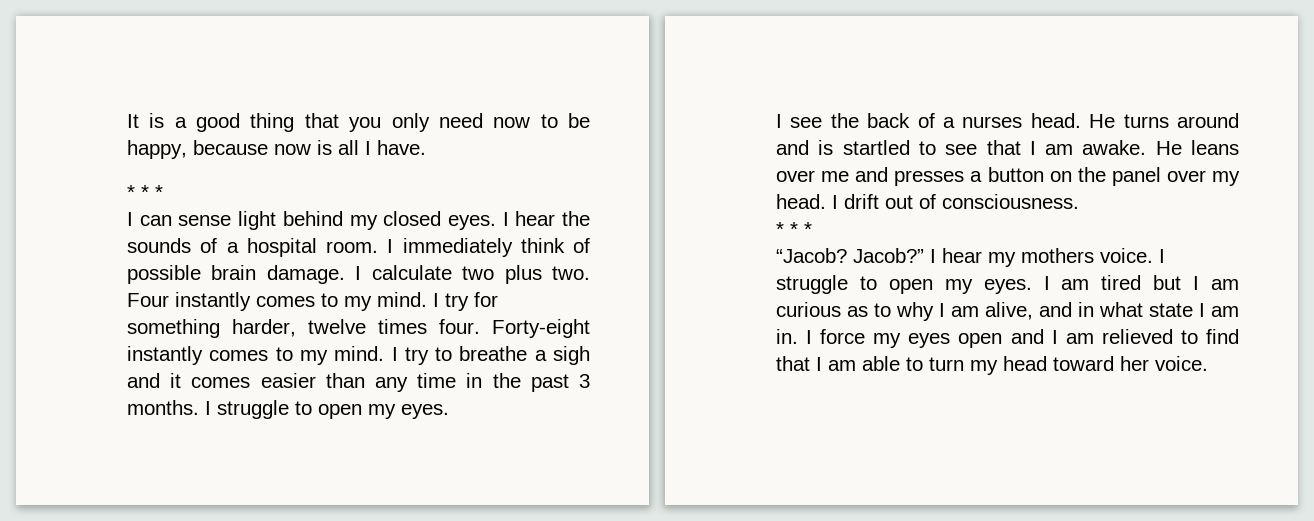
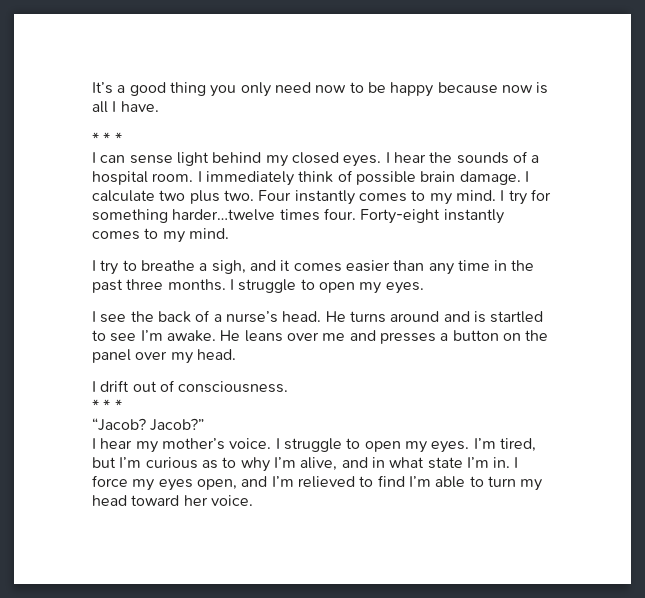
- It is a good thing that you only need now to be happy, because now is all I have.
+ It’s a good thing you only need now to be happy because now is all I have.
- I try for something harder, twelve times four.
+ I try for something harder…twelve times four.
- Forty-eight instantly comes to my mind. I try to breathe a sigh and it comes easier than any time in the past 3 months.
+ Forty-eight instantly comes to my mind.
+ I try to breathe a sigh, and it comes easier than any time in the past three months.
- I see the back of a nurses head.
+ I see the back of a nurse’s head.
- He turns around and is startled to see that I am awake.
+ He turns around and is startled to see I’m awake.
- He leans over me and presses a button on the panel over my head. I drift out of consciousness.
+ He leans over me and presses a button on the panel over my head.
+ I drift out of consciousness.
- Jacob?” I hear my mothers voice.
+ Jacob?”
+ I hear my mother’s voice.
- I am tired but I am curious as to why I am alive, and in what state I am in.
+ I’m tired, but I’m curious as to why I’m alive, and in what state I’m in.
- I force my eyes open and I am relieved to find that I am able to turn my head toward her voice.
+ I force my eyes open, and I’m relieved to find I’m able to turn my head toward her voice.

